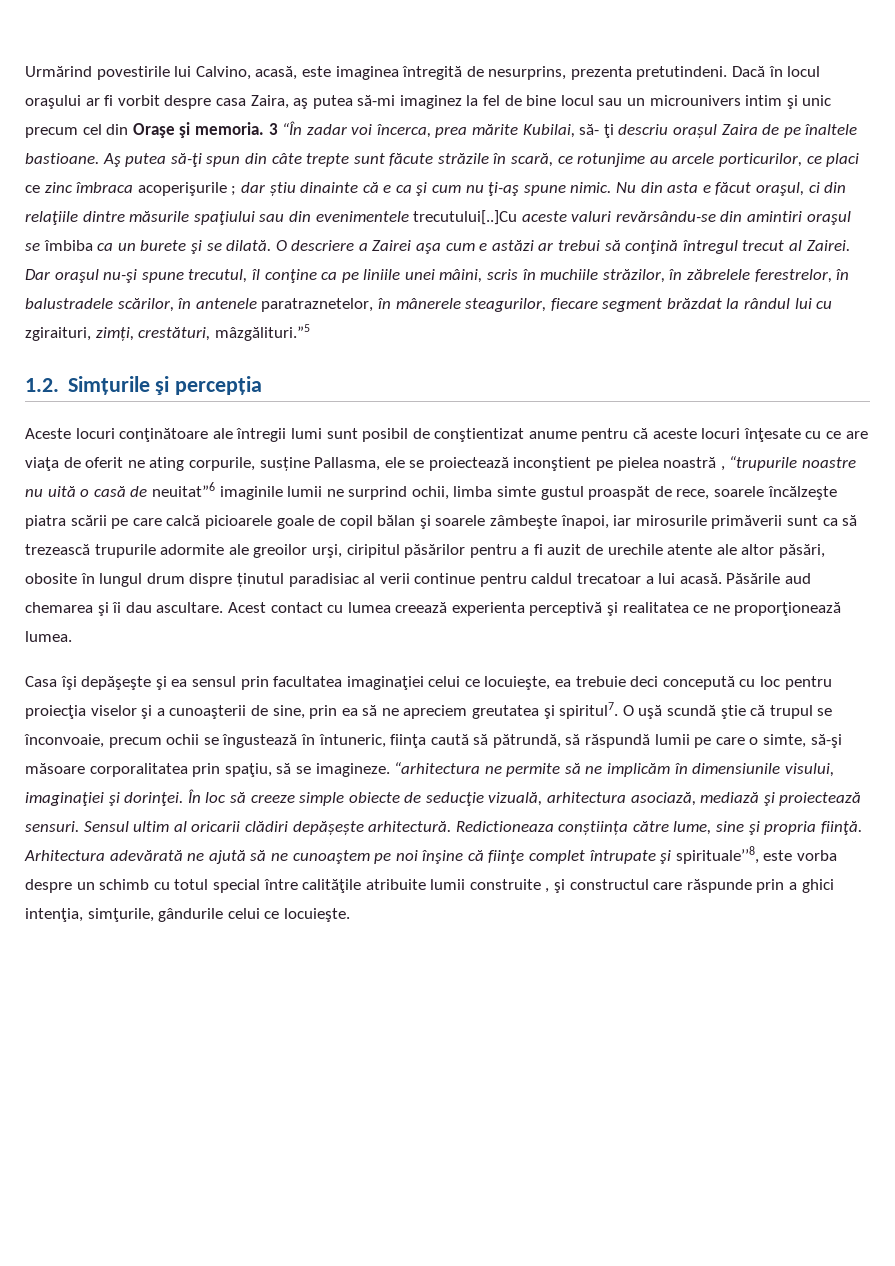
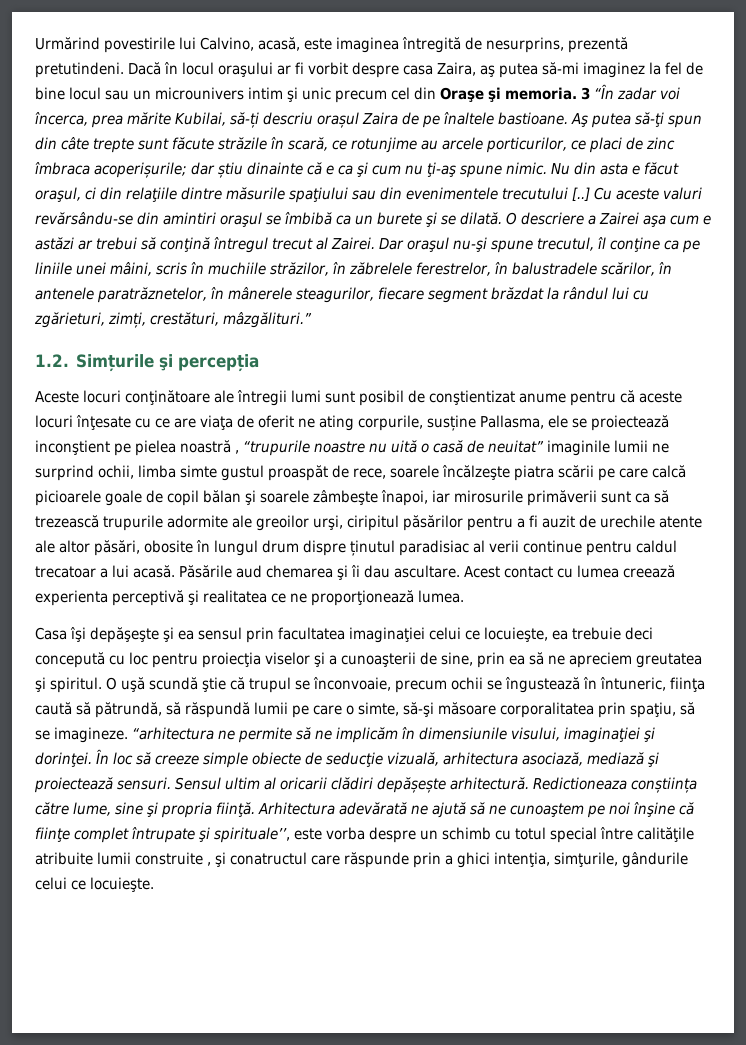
- Urmărind povestirile lui Calvino, acasă, este imaginea întregită de nesurprins, prezenta pretutindeni.
+ Urmărind povestirile lui Calvino, acasă, este imaginea întregită de nesurprins, prezentă pretutindeni.
- 3 “În zadar voi încerca, prea mărite Kubilai, să- ţi descriu orașul Zaira de pe înaltele bastioane.
+ 3 “În zadar voi încerca, prea mărite Kubilai, să-ți descriu orașul Zaira de pe înaltele bastioane.
- Aş putea să-ţi spun din câte trepte sunt făcute străzile în scară, ce rotunjime au arcele porticurilor, ce placi ce zinc îmbraca acoperişurile ; dar știu dinainte că e ca şi cum nu ţi-aş spune nimic.
+ Aş putea să-ţi spun din câte trepte sunt făcute străzile în scară, ce rotunjime au arcele porticurilor, ce placi de zinc îmbraca acoperișurile; dar știu dinainte că e ca şi cum nu ţi-aş spune nimic.
- Nu din asta e făcut oraşul, ci din relaţiile dintre măsurile spaţiului sau din evenimentele trecutului[..]Cu aceste valuri revărsându-se din amintiri oraşul se îmbiba ca un burete şi se dilată.
+ Nu din asta e făcut oraşul, ci din relaţiile dintre măsurile spaţiului sau din evenimentele trecutului [..] Cu aceste valuri revărsându-se din amintiri oraşul se îmbibă ca un burete şi se dilată.
- Dar oraşul nu-şi spune trecutul, îl conţine ca pe liniile unei mâini, scris în muchiile străzilor, în zăbrelele ferestrelor, în balustradele scărilor, în antenele paratraznetelor, în mânerele steagurilor, fiecare segment brăzdat la rândul lui cu zgiraituri, zimți, crestături, mâzgălituri.”5
+ Dar oraşul nu-şi spune trecutul, îl conţine ca pe liniile unei mâini, scris în muchiile străzilor, în zăbrelele ferestrelor, în balustradele scărilor, în antenele paratrăznetelor, în mânerele steagurilor, fiecare segment brăzdat la rândul lui cu zgărieturi, zimți, crestături, mâzgălituri.”
- Aceste locuri conţinătoare ale întregii lumi sunt posibil de conştientizat anume pentru că aceste locuri înţesate cu ce are viaţa de oferit ne ating corpurile, susține Pallasma, ele se proiectează inconştient pe pielea noastră , “trupurile noastre nu uită o casă de neuitat”6 imaginile lumii ne surprind ochii, limba simte gustul proaspăt de rece, soarele încălzeşte piatra scării pe care calcă picioarele goale de copil bălan şi soarele zâmbeşte înapoi, iar mirosurile primăverii sunt ca să trezească trupurile adormite ale greoilor urşi, ciripitul păsărilor pentru a fi auzit de urechile atente ale altor păsări, obosite în lungul drum dispre ținutul paradisiac al verii continue pentru caldul trecatoar a lui acasă.
+ Aceste locuri conţinătoare ale întregii lumi sunt posibil de conştientizat anume pentru că aceste locuri înţesate cu ce are viaţa de oferit ne ating corpurile, susține Pallasma, ele se proiectează inconştient pe pielea noastră , “trupurile noastre nu uită o casă de neuitat” imaginile lumii ne surprind ochii, limba simte gustul proaspăt de rece, soarele încălzeşte piatra scării pe care calcă picioarele goale de copil bălan şi soarele zâmbeşte înapoi, iar mirosurile primăverii sunt ca să trezească trupurile adormite ale greoilor urşi, ciripitul păsărilor pentru a fi auzit de urechile atente ale altor păsări, obosite în lungul drum dispre ținutul paradisiac al verii continue pentru caldul trecatoar a lui acasă.
- Casa îşi depăşeşte şi ea sensul prin facultatea imaginaţiei celui ce locuieşte, ea trebuie deci concepută cu loc pentru proiecţia viselor şi a cunoaşterii de sine, prin ea să ne apreciem greutatea şi spiritul7.
+ Casa îşi depăşeşte şi ea sensul prin facultatea imaginaţiei celui ce locuieşte, ea trebuie deci concepută cu loc pentru proiecţia viselor şi a cunoaşterii de sine, prin ea să ne apreciem greutatea şi spiritul.
- Arhitectura adevărată ne ajută să ne cunoaştem pe noi înşine că fiinţe complet întrupate şi spirituale’’8, este vorba despre un schimb cu totul special între calităţile atribuite lumii construite , şi constructul care răspunde prin a ghici intenţia, simţurile, gândurile celui ce locuieşte.
+ Arhitectura adevărată ne ajută să ne cunoaştem pe noi înşine că fiinţe complet întrupate şi spirituale’’, este vorba despre un schimb cu totul special între calităţile atribuite lumii construite , şi conatructul care răspunde prin a ghici intenţia, simţurile, gândurile celui ce locuieşte.

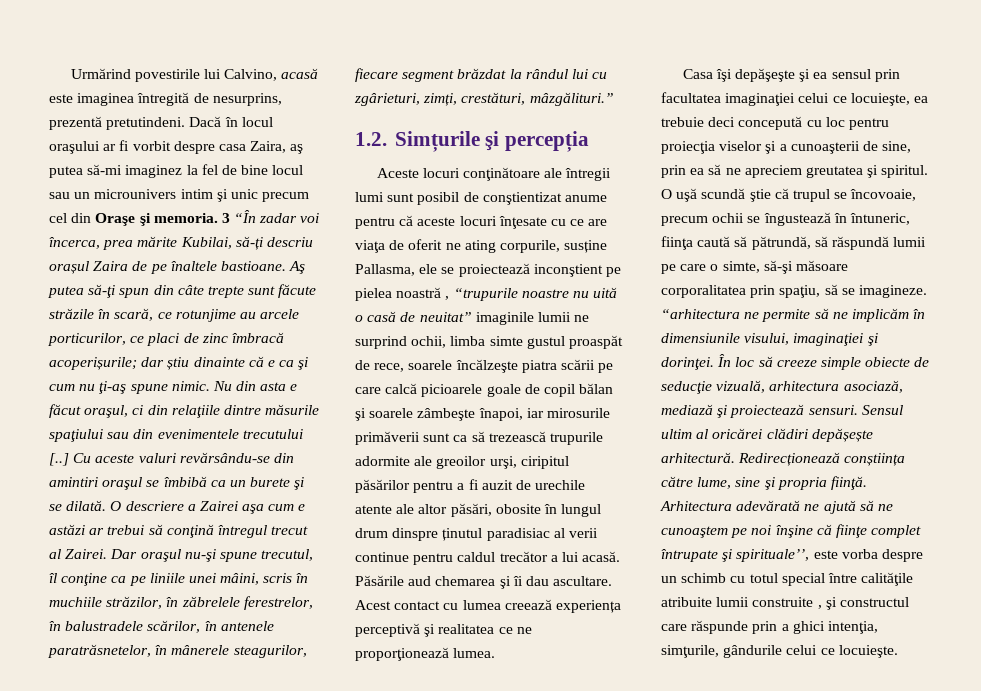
- Urmărind povestirile lui Calvino, acasă, este imaginea întregită de nesurprins, prezentă pretutindeni.
+ Urmărind povestirile lui Calvino, acasă este imaginea întregită de nesurprins, prezentă pretutindeni.
- Aş putea să-ţi spun din câte trepte sunt făcute străzile în scară, ce rotunjime au arcele porticurilor, ce placi de zinc îmbraca acoperișurile; dar știu dinainte că e ca şi cum nu ţi-aş spune nimic.
+ Aş putea să-ţi spun din câte trepte sunt făcute străzile în scară, ce rotunjime au arcele porticurilor, ce placi de zinc îmbracă acoperișurile; dar știu dinainte că e ca şi cum nu ţi-aş spune nimic.
- Dar oraşul nu-şi spune trecutul, îl conţine ca pe liniile unei mâini, scris în muchiile străzilor, în zăbrelele ferestrelor, în balustradele scărilor, în antenele paratrăznetelor, în mânerele steagurilor, fiecare segment brăzdat la rândul lui cu zgărieturi, zimți, crestături, mâzgălituri.”
+ Dar oraşul nu-şi spune trecutul, îl conţine ca pe liniile unei mâini, scris în muchiile străzilor, în zăbrelele ferestrelor, în balustradele scărilor, în antenele paratrăsnetelor, în mânerele steagurilor, fiecare segment brăzdat la rândul lui cu zgârieturi, zimți, crestături, mâzgălituri.”
- Aceste locuri conţinătoare ale întregii lumi sunt posibil de conştientizat anume pentru că aceste locuri înţesate cu ce are viaţa de oferit ne ating corpurile, susține Pallasma, ele se proiectează inconştient pe pielea noastră , “trupurile noastre nu uită o casă de neuitat” imaginile lumii ne surprind ochii, limba simte gustul proaspăt de rece, soarele încălzeşte piatra scării pe care calcă picioarele goale de copil bălan şi soarele zâmbeşte înapoi, iar mirosurile primăverii sunt ca să trezească trupurile adormite ale greoilor urşi, ciripitul păsărilor pentru a fi auzit de urechile atente ale altor păsări, obosite în lungul drum dispre ținutul paradisiac al verii continue pentru caldul trecatoar a lui acasă.
+ Aceste locuri conţinătoare ale întregii lumi sunt posibil de conştientizat anume pentru că aceste locuri înţesate cu ce are viaţa de oferit ne ating corpurile, susține Pallasma, ele se proiectează inconştient pe pielea noastră , “trupurile noastre nu uită o casă de neuitat” imaginile lumii ne surprind ochii, limba simte gustul proaspăt de rece, soarele încălzeşte piatra scării pe care calcă picioarele goale de copil bălan şi soarele zâmbeşte înapoi, iar mirosurile primăverii sunt ca să trezească trupurile adormite ale greoilor urşi, ciripitul păsărilor pentru a fi auzit de urechile atente ale altor păsări, obosite în lungul drum dinspre ținutul paradisiac al verii continue pentru caldul trecător a lui acasă.
- Acest contact cu lumea creează experienta perceptivă şi realitatea ce ne proporţionează lumea.
+ Acest contact cu lumea creează experiența perceptivă şi realitatea ce ne proporţionează lumea.
- O uşă scundă ştie că trupul se înconvoaie, precum ochii se îngustează în întuneric, fiinţa caută să pătrundă, să răspundă lumii pe care o simte, să-şi măsoare corporalitatea prin spaţiu, să se imagineze.
+ O uşă scundă ştie că trupul se încovoaie, precum ochii se îngustează în întuneric, fiinţa caută să pătrundă, să răspundă lumii pe care o simte, să-şi măsoare corporalitatea prin spaţiu, să se imagineze.
- Sensul ultim al oricarii clădiri depășește arhitectură.
+ Sensul ultim al oricărei clădiri depășește arhitectură.
- Redictioneaza conștiința către lume, sine şi propria fiinţă.
+ Redirecționează conștiința către lume, sine şi propria fiinţă.
- Arhitectura adevărată ne ajută să ne cunoaştem pe noi înşine că fiinţe complet întrupate şi spirituale’’, este vorba despre un schimb cu totul special între calităţile atribuite lumii construite , şi conatructul care răspunde prin a ghici intenţia, simţurile, gândurile celui ce locuieşte.
+ Arhitectura adevărată ne ajută să ne cunoaştem pe noi înşine că fiinţe complet întrupate şi spirituale’’, este vorba despre un schimb cu totul special între calităţile atribuite lumii construite , şi constructul care răspunde prin a ghici intenţia, simţurile, gândurile celui ce locuieşte.

